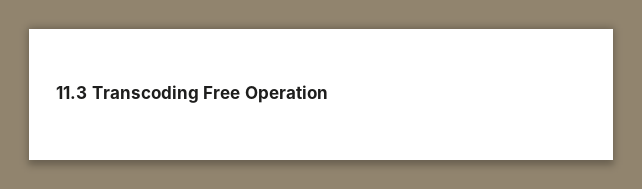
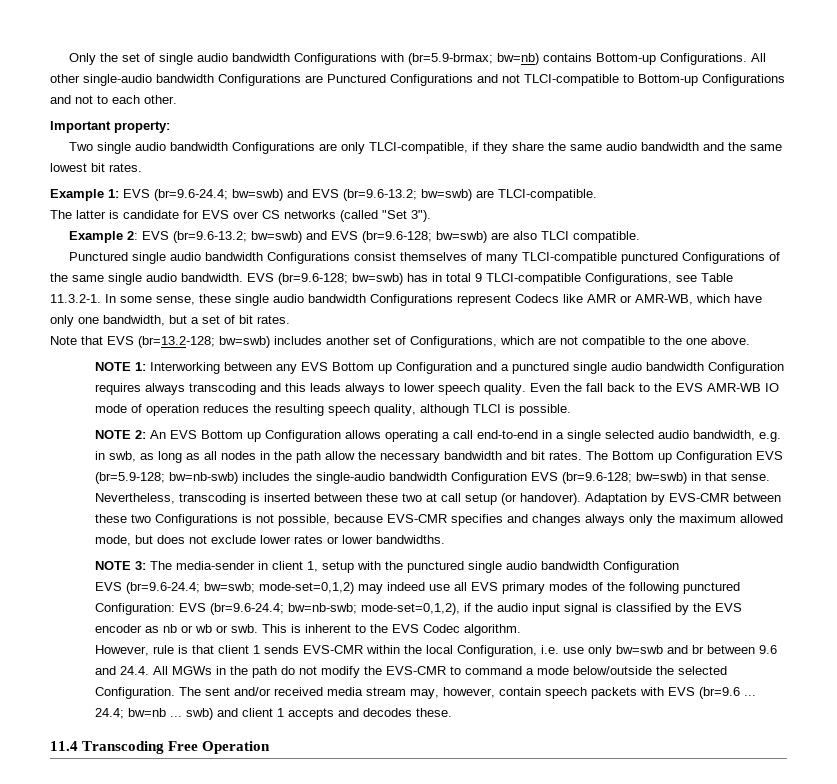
- 11.3 Transcoding Free Operation
+ Only the set of single audio bandwidth Configurations with (br=5.9-brmax; bw=nb) contains Bottom-up Configurations. All other single-audio bandwidth Configurations are Punctured Configurations and not TLCI-compatible to Bottom-up Configurations and not to each other.
+ Important property:
+ Two single audio bandwidth Configurations are only TLCI-compatible, if they share the same audio bandwidth and the same lowest bit rates.
+ Example 1: EVS (br=9.6-24.4; bw=swb) and EVS (br=9.6-13.2; bw=swb) are TLCI-compatible.
+ The latter is candidate for EVS over CS networks (called "Set 3").
+ Example 2: EVS (br=9.6-13.2; bw=swb) and EVS (br=9.6-128; bw=swb) are also TLCI compatible.
+ Punctured single audio bandwidth Configurations consist themselves of many TLCI-compatible punctured Configurations of the same single audio bandwidth. EVS (br=9.6-128; bw=swb) has in total 9 TLCI-compatible Configurations, see Table 11.3.2-1. In some sense, these single audio bandwidth Configurations represent Codecs like AMR or AMR-WB, which have only one bandwidth, but a set of bit rates.
+ Note that EVS (br=13.2-128; bw=swb) includes another set of Configurations, which are not compatible to the one above.
+ NOTE 1: Interworking between any EVS Bottom up Configuration and a punctured single audio bandwidth Configuration requires always transcoding and this leads always to lower speech quality. Even the fall back to the EVS AMR-WB IO mode of operation reduces the resulting speech quality, although TLCI is possible.
+ NOTE 2: An EVS Bottom up Configuration allows operating a call end-to-end in a single selected audio bandwidth, e.g. in swb, as long as all nodes in the path allow the necessary bandwidth and bit rates. The Bottom up Configuration EVS (br=5.9-128; bw=nb-swb) includes the single-audio bandwidth Configuration EVS (br=9.6-128; bw=swb) in that sense. Nevertheless, transcoding is inserted between these two at call setup (or handover). Adaptation by EVS-CMR between these two Configurations is not possible, because EVS-CMR specifies and changes always only the maximum allowed mode, but does not exclude lower rates or lower bandwidths.
+ NOTE 3: The media-sender in client 1, setup with the punctured single audio bandwidth Configuration
+ EVS (br=9.6-24.4; bw=swb; mode-set=0,1,2) may indeed use all EVS primary modes of the following punctured Configuration: EVS (br=9.6-24.4; bw=nb-swb; mode-set=0,1,2), if the audio input signal is classified by the EVS encoder as nb or wb or swb. This is inherent to the EVS Codec algorithm.
+ However, rule is that client 1 sends EVS-CMR within the local Configuration, i.e. use only bw=swb and br between 9.6 and 24.4. All MGWs in the path do not modify the EVS-CMR to command a mode below/outside the selected Configuration. The sent and/or received media stream may, however, contain speech packets with EVS (br=9.6 ... 24.4; bw=nb ... swb) and client 1 accepts and decodes these.
+ 11.4 Transcoding Free Operation

